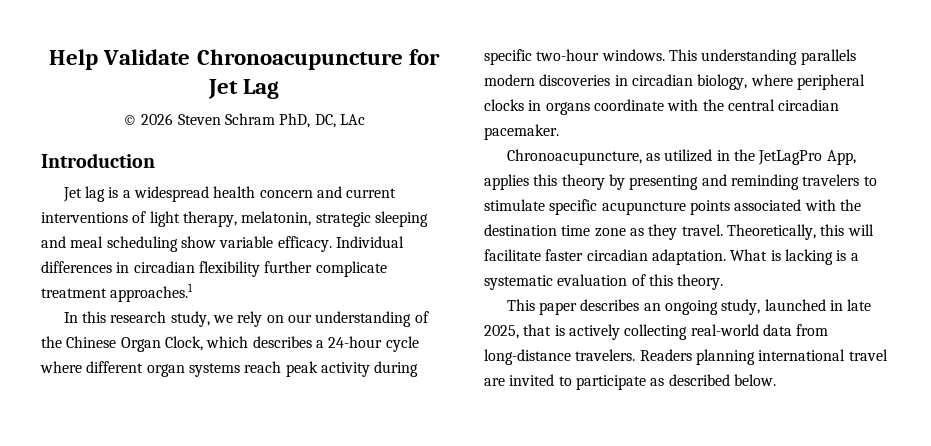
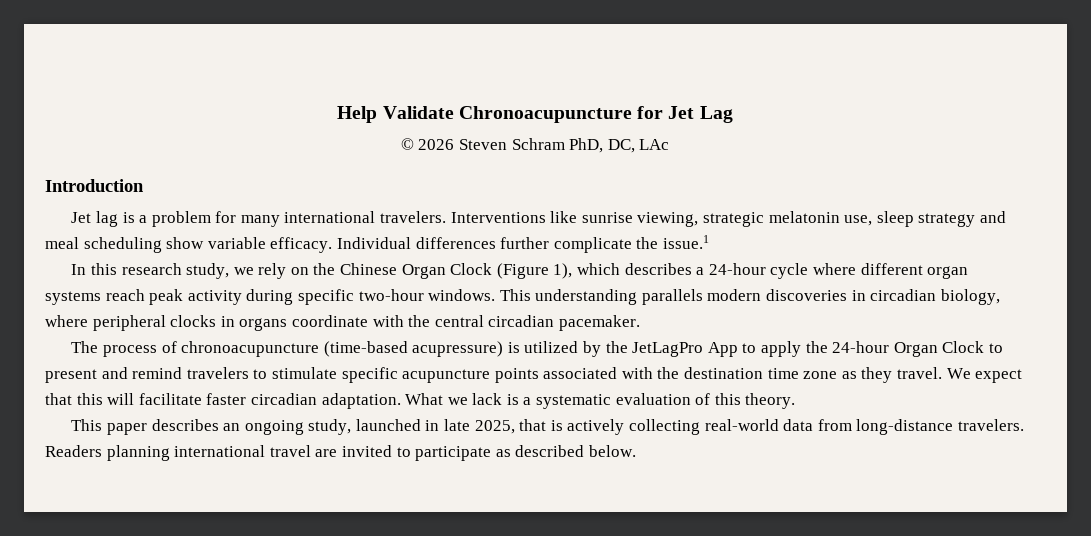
- Jet lag is a widespread health concern and current interventions of light therapy, melatonin, strategic sleeping and meal scheduling show variable efficacy.
+ Jet lag is a problem for many international travelers. Interventions like sunrise viewing, strategic melatonin use, sleep strategy and meal scheduling show variable efficacy.
- Individual differences in circadian flexibility further complicate treatment approaches.1
+ Individual differences further complicate the issue.1
- In this research study, we rely on our understanding of the Chinese Organ Clock, which describes a 24-hour cycle where different organ systems reach peak activity during specific two-hour windows.
+ In this research study, we rely on the Chinese Organ Clock (Figure 1), which describes a 24-hour cycle where different organ systems reach peak activity during specific two-hour windows.
- Chronoacupuncture, as utilized in the JetLagPro App, applies this theory by presenting and reminding travelers to stimulate specific acupuncture points associated with the destination time zone as they travel.
+ The process of chronoacupuncture (time-based acupressure) is utilized by the JetLagPro App to apply the 24-hour Organ Clock to present and remind travelers to stimulate specific acupuncture points associated with the destination time zone as they travel.
- Theoretically, this will facilitate faster circadian adaptation.
+ We expect that this will facilitate faster circadian adaptation.
- What is lacking is a systematic evaluation of this theory.
+ What we lack is a systematic evaluation of this theory.

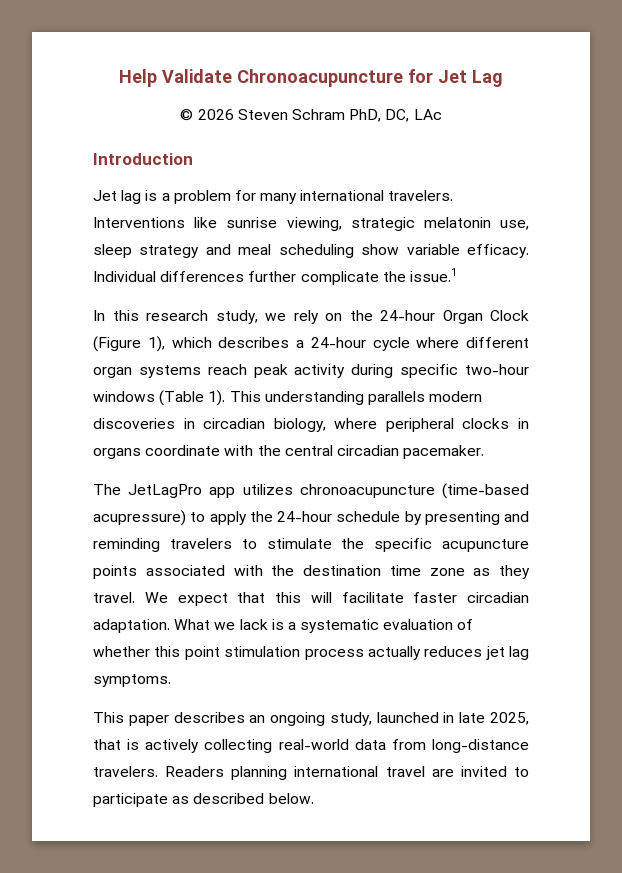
- In this research study, we rely on the Chinese Organ Clock (Figure 1), which describes a 24-hour cycle where different organ systems reach peak activity during specific two-hour windows.
+ In this research study, we rely on the 24-hour Organ Clock (Figure 1), which describes a 24-hour cycle where different organ systems reach peak activity during specific two-hour windows (Table 1).
- The process of chronoacupuncture (time-based acupressure) is utilized by the JetLagPro App to apply the 24-hour Organ Clock to present and remind travelers to stimulate specific acupuncture points associated with the destination time zone as they travel.
+ The JetLagPro app utilizes chronoacupuncture (time-based acupressure) to apply the 24-hour schedule by presenting and reminding travelers to stimulate the specific acupuncture points associated with the destination time zone as they travel.
- What we lack is a systematic evaluation of this theory.
+ What we lack is a systematic evaluation of whether this point stimulation process actually reduces jet lag symptoms.

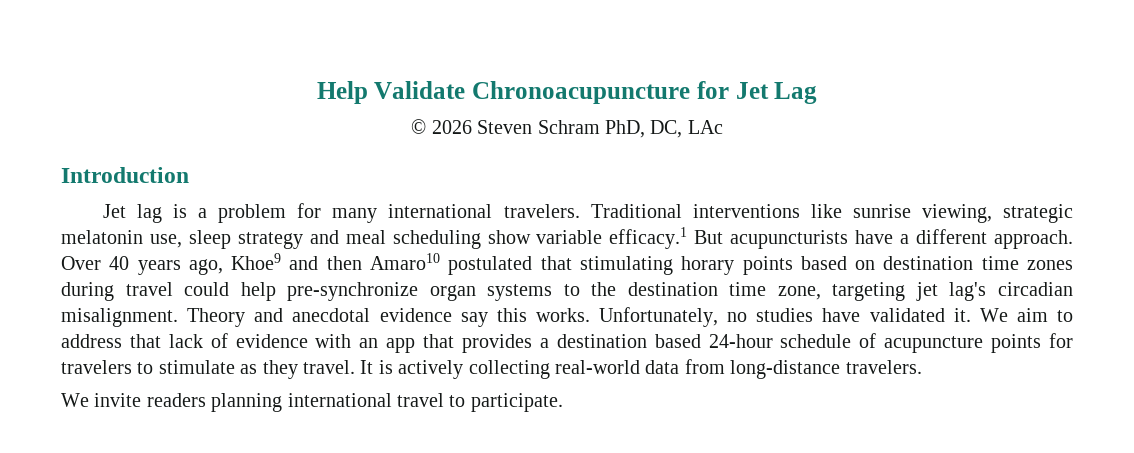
- Interventions like sunrise viewing, strategic melatonin use, sleep strategy and meal scheduling show variable efficacy. Individual differences further complicate the issue.1
- In this research study, we rely on the 24-hour Organ Clock (Figure 1), which describes a 24-hour cycle where different organ systems reach peak activity during specific two-hour windows (Table 1). This understanding parallels modern discoveries in circadian biology, where peripheral clocks in organs coordinate with the central circadian pacemaker.
- The JetLagPro app utilizes chronoacupuncture (time-based acupressure) to apply the 24-hour schedule by presenting and reminding travelers to stimulate the specific acupuncture points associated with the destination time zone as they travel. We expect that this will facilitate faster circadian adaptation. What we lack is a systematic evaluation of whether this point stimulation process actually reduces jet lag symptoms.
- This paper describes an ongoing study, launched in late 2025, that is actively collecting real-world data from long-distance travelers. Readers planning international travel are invited to participate as described below.
+ Traditional interventions like sunrise viewing, strategic melatonin use, sleep strategy and meal scheduling show variable efficacy.1 But acupuncturists have a different approach. Over 40 years ago, Khoe9 and then Amaro10 postulated that stimulating horary points based on destination time zones during travel could help pre-synchronize organ systems to the destination time zone, targeting jet lag's circadian misalignment. Theory and anecdotal evidence say this works. Unfortunately, no studies have validated it. We aim to address that lack of evidence with an app that provides a destination based 24-hour schedule of acupuncture points for travelers to stimulate as they travel. It is actively collecting real-world data from long-distance travelers.
+ We invite readers planning international travel to participate.

